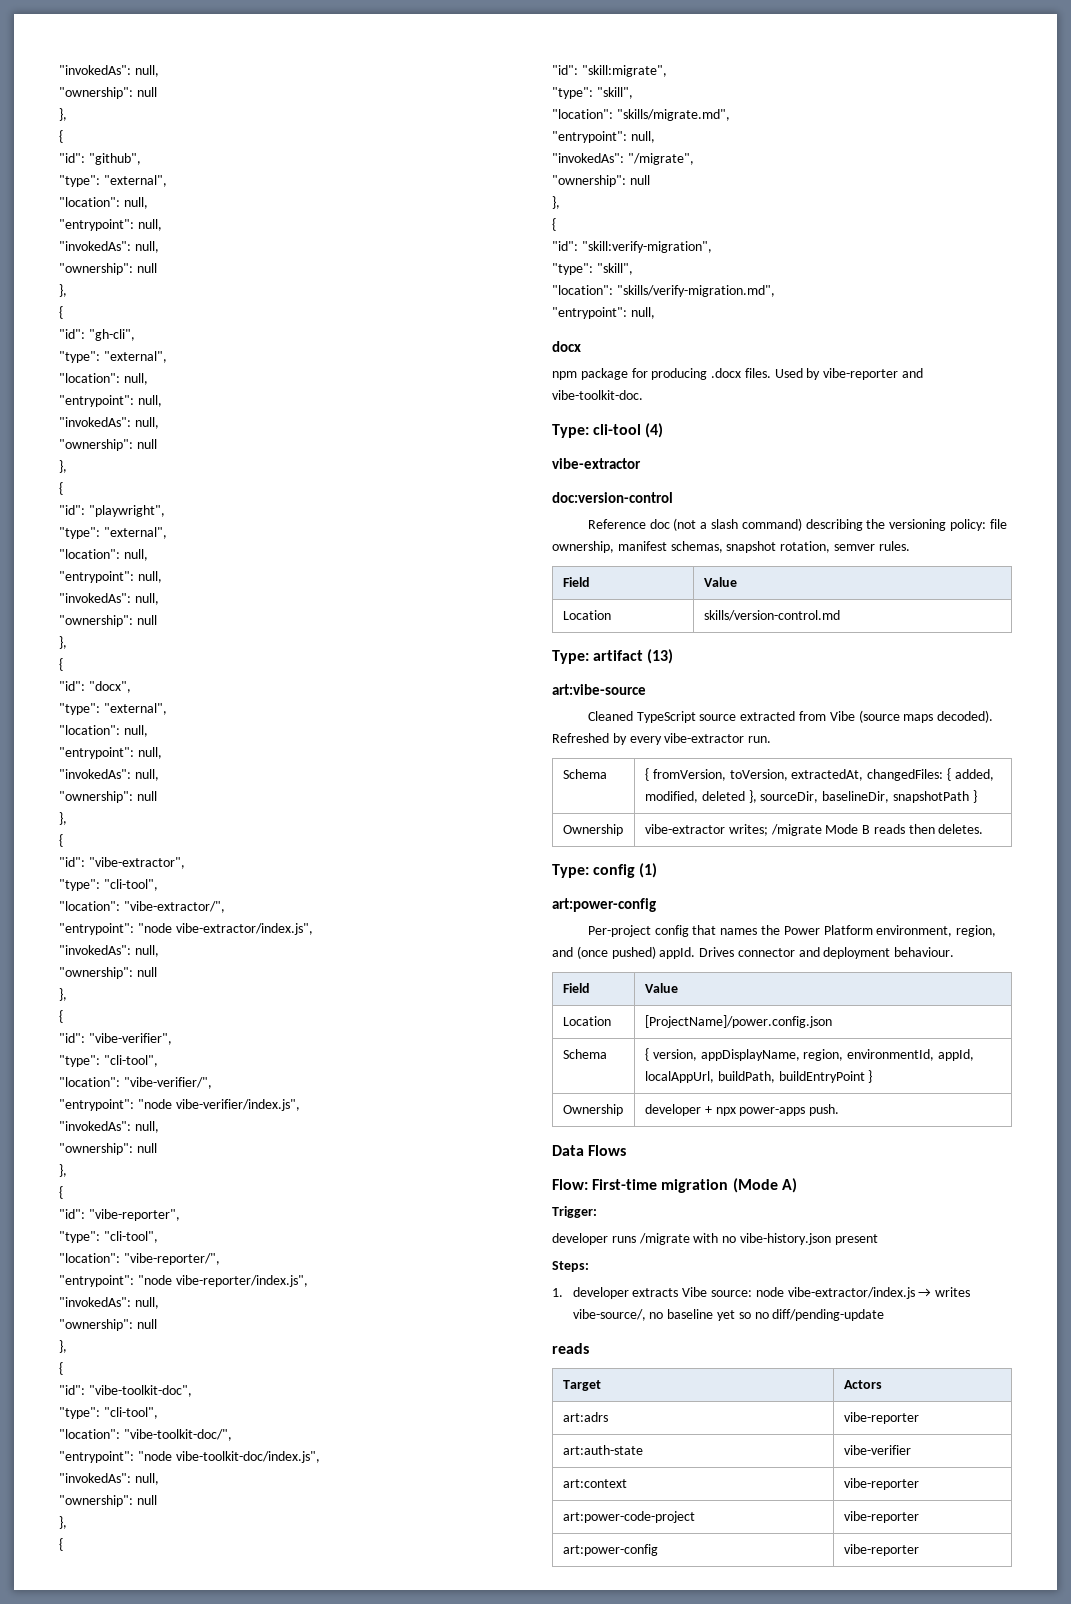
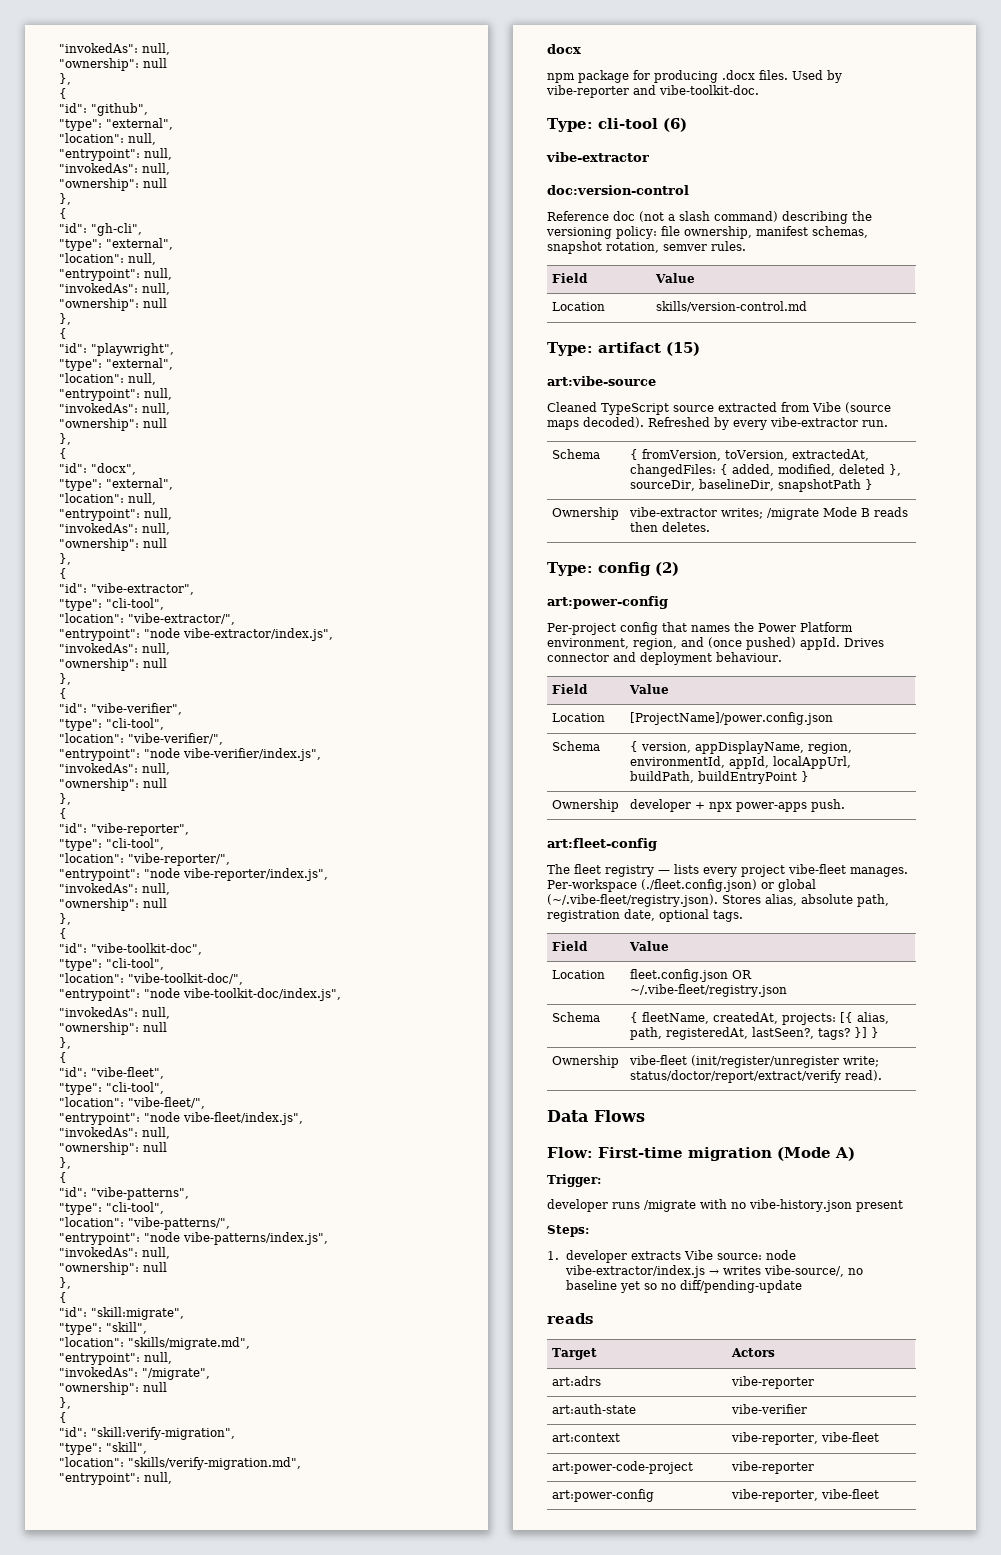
+ "id": "vibe-fleet",
+ "type": "cli-tool",
+ "location": "vibe-fleet/",
+ "entrypoint": "node vibe-fleet/index.js",
+ "invokedAs": null,
+ "ownership": null
+ },
+ {
+ "id": "vibe-patterns",
+ "type": "cli-tool",
+ "location": "vibe-patterns/",
+ "entrypoint": "node vibe-patterns/index.js",
+ "invokedAs": null,
+ "ownership": null
+ },
+ {
- Type: cli-tool (4)
+ Type: cli-tool (6)
- Type: artifact (13)
+ Type: artifact (15)
- Type: config (1)
+ Type: config (2)
+ art:fleet-config
+ The fleet registry — lists every project vibe-fleet manages. Per-workspace (./fleet.config.json) or global (~/.vibe-fleet/registry.json). Stores alias, absolute path, registration date, optional tags.
+ Field | Value
+ Location | fleet.config.json OR ~/.vibe-fleet/registry.json
+ Schema | { fleetName, createdAt, projects: [{ alias, path, registeredAt, lastSeen?, tags? }] }
+ Ownership | vibe-fleet (init/register/unregister write; status/doctor/report/extract/verify read).
- art:context | vibe-reporter
+ art:context | vibe-reporter, vibe-fleet
- art:power-config | vibe-reporter
+ art:power-config | vibe-reporter, vibe-fleet

